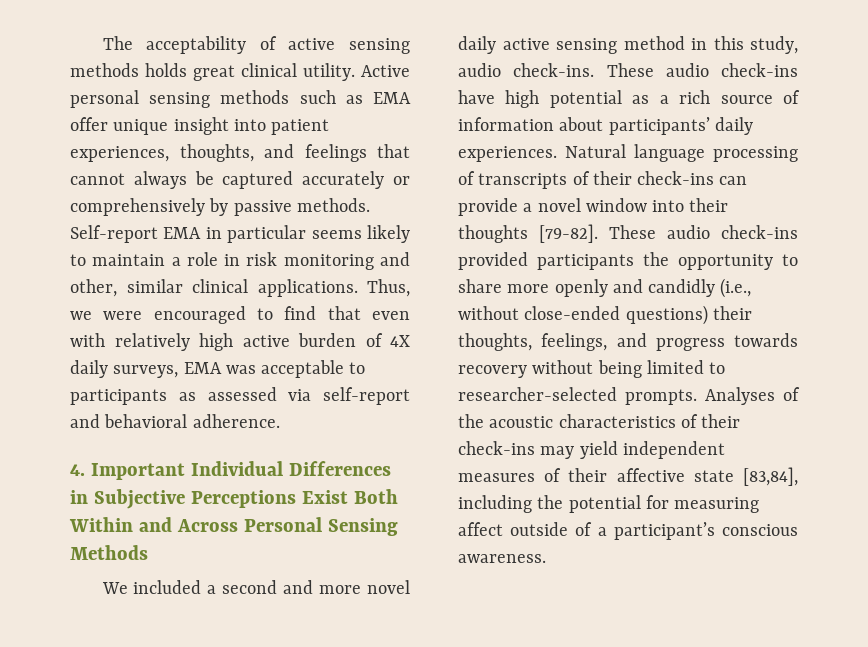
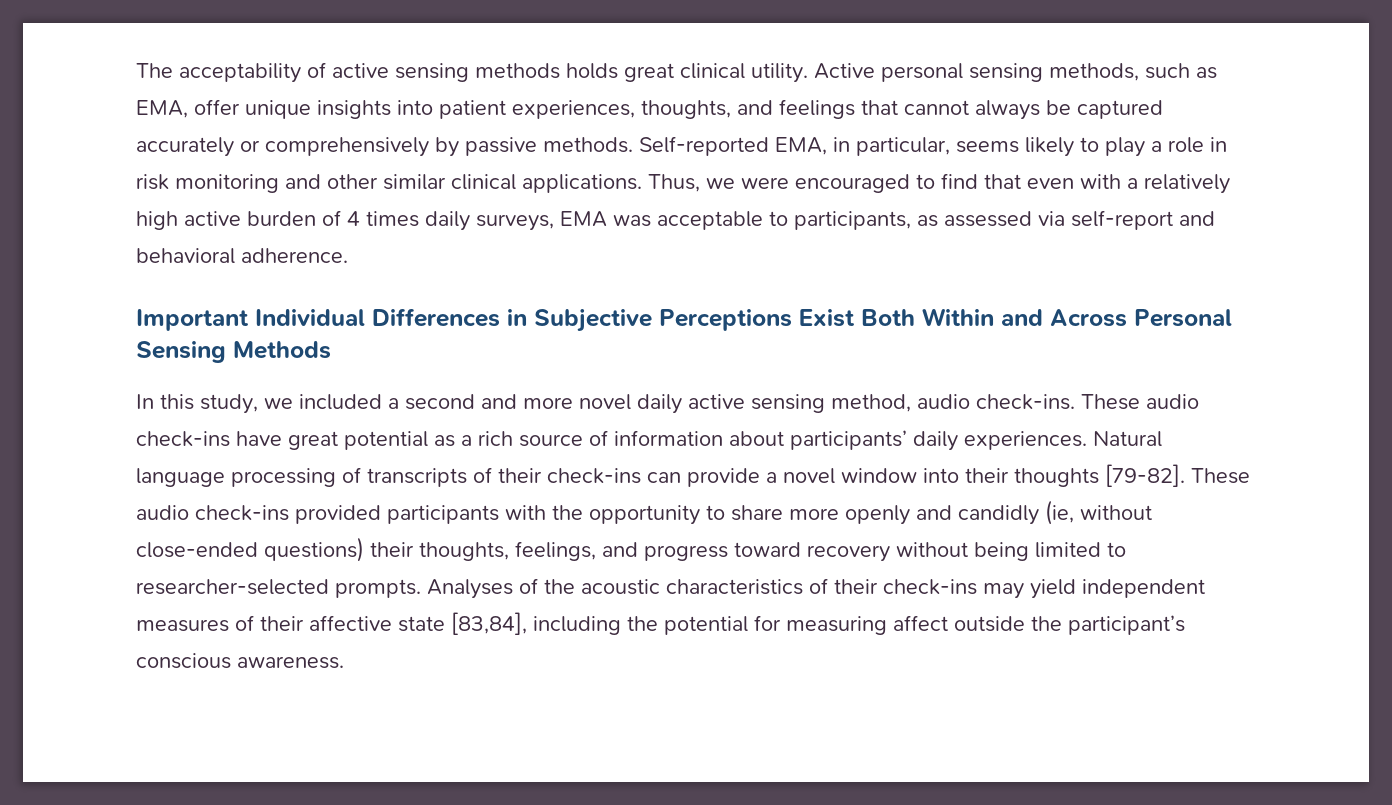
- Active personal sensing methods such as EMA offer unique insight into patient experiences, thoughts, and feelings that cannot always be captured accurately or comprehensively by passive methods.
+ Active personal sensing methods, such as EMA, offer unique insights into patient experiences, thoughts, and feelings that cannot always be captured accurately or comprehensively by passive methods.
- Self-report EMA in particular seems likely to maintain a role in risk monitoring and other, similar clinical applications.
+ Self-reported EMA, in particular, seems likely to play a role in risk monitoring and other similar clinical applications.
- Thus, we were encouraged to find that even with relatively high active burden of 4X daily surveys, EMA was acceptable to participants as assessed via self-report and behavioral adherence.
+ Thus, we were encouraged to find that even with a relatively high active burden of 4 times daily surveys, EMA was acceptable to participants, as assessed via self-report and behavioral adherence.
- 4. Important Individual Differences in Subjective Perceptions Exist Both Within and Across Personal Sensing Methods
+ Important Individual Differences in Subjective Perceptions Exist Both Within and Across Personal Sensing Methods
- We included a second and more novel daily active sensing method in this study, audio check-ins.
+ In this study, we included a second and more novel daily active sensing method, audio check-ins.
- These audio check-ins have high potential as a rich source of information about participants’ daily experiences.
+ These audio check-ins have great potential as a rich source of information about participants’ daily experiences.
- These audio check-ins provided participants the opportunity to share more openly and candidly (i.e., without close-ended questions) their thoughts, feelings, and progress towards recovery without being limited to researcher-selected prompts.
+ These audio check-ins provided participants with the opportunity to share more openly and candidly (ie, without close-ended questions) their thoughts, feelings, and progress toward recovery without being limited to researcher-selected prompts.
- Analyses of the acoustic characteristics of their check-ins may yield independent measures of their affective state [83,84], including the potential for measuring affect outside of a participant’s conscious awareness.
+ Analyses of the acoustic characteristics of their check-ins may yield independent measures of their affective state [83,84], including the potential for measuring affect outside the participant’s conscious awareness.

